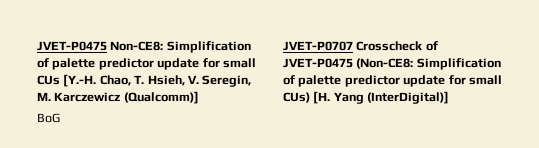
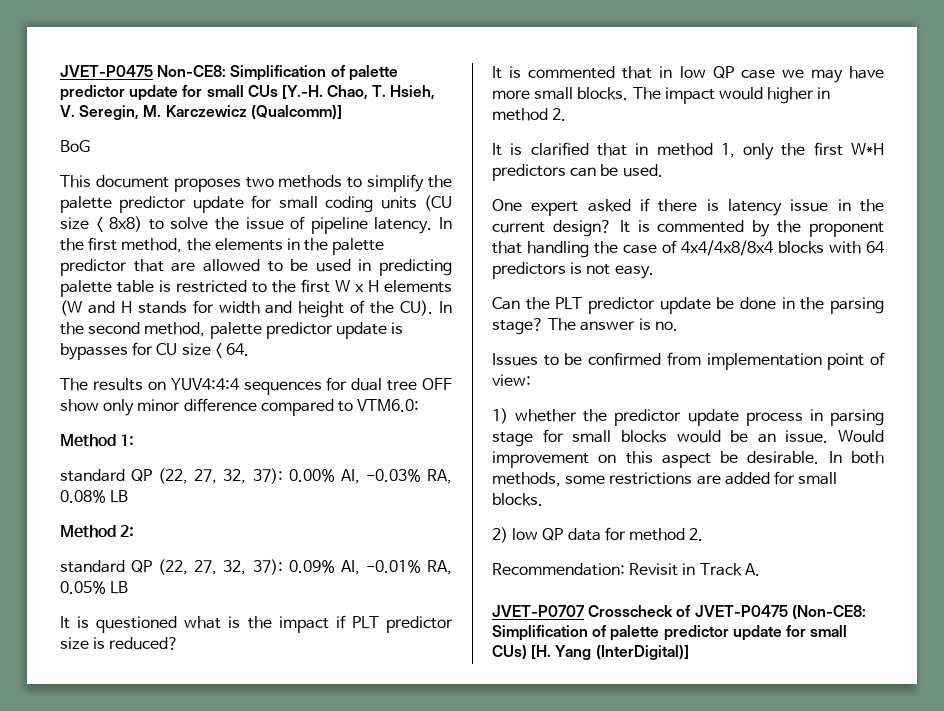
+ This document proposes two methods to simplify the palette predictor update for small coding units (CU size < 8x8) to solve the issue of pipeline latency. In the first method, the elements in the palette predictor that are allowed to be used in predicting palette table is restricted to the first W x H elements (W and H stands for width and height of the CU). In the second method, palette predictor update is bypasses for CU size < 64.
+ The results on YUV4:4:4 sequences for dual tree OFF show only minor difference compared to VTM6.0:
+ Method 1:
+ standard QP (22, 27, 32, 37): 0.00% AI, -0.03% RA, 0.08% LB
+ Method 2:
+ standard QP (22, 27, 32, 37): 0.09% AI, -0.01% RA, 0.05% LB
+ It is questioned what is the impact if PLT predictor size is reduced?
+ It is commented that in low QP case we may have more small blocks. The impact would higher in method 2.
+ It is clarified that in method 1, only the first W*H predictors can be used.
+ One expert asked if there is latency issue in the current design? It is commented by the proponent that handling the case of 4x4/4x8/8x4 blocks with 64 predictors is not easy.
+ Can the PLT predictor update be done in the parsing stage? The answer is no.
+ Issues to be confirmed from implementation point of view:
+ 1) whether the predictor update process in parsing stage for small blocks would be an issue. Would improvement on this aspect be desirable. In both methods, some restrictions are added for small blocks.
+ 2) low QP data for method 2.
+ Recommendation: Revisit in Track A.

